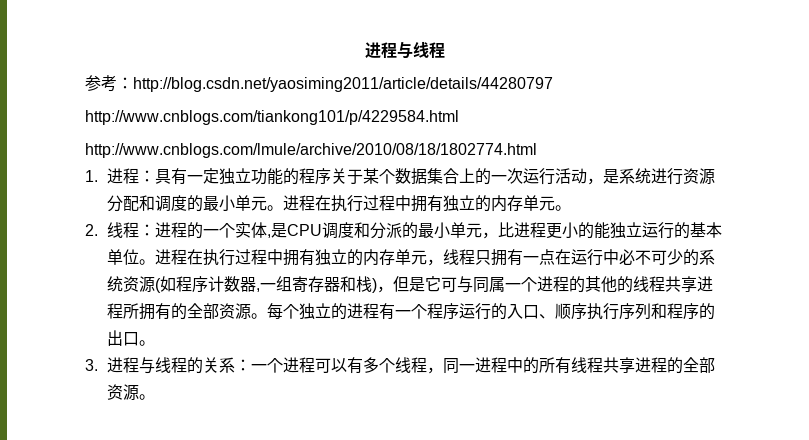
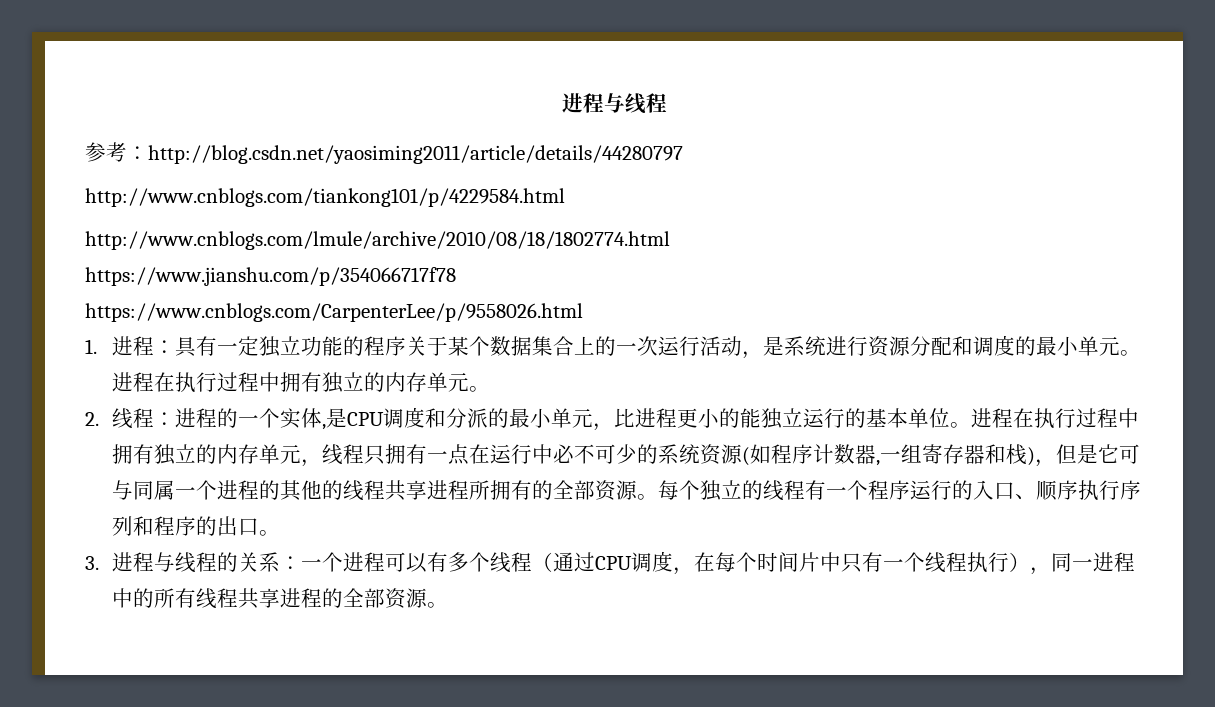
+ https://www.jianshu.com/p/354066717f78
+ https://www.cnblogs.com/CarpenterLee/p/9558026.html
- 每个独立的进程有一个程序运行的入口、顺序执行序列和程序的出口。
+ 每个独立的线程有一个程序运行的入口、顺序执行序列和程序的出口。
- 3.进程与线程的关系：一个进程可以有多个线程，同一进程中的所有线程共享进程的全部资源。
+ 3.进程与线程的关系：一个进程可以有多个线程（通过CPU调度，在每个时间片中只有一个线程执行），同一进程中的所有线程共享进程的全部资源。

